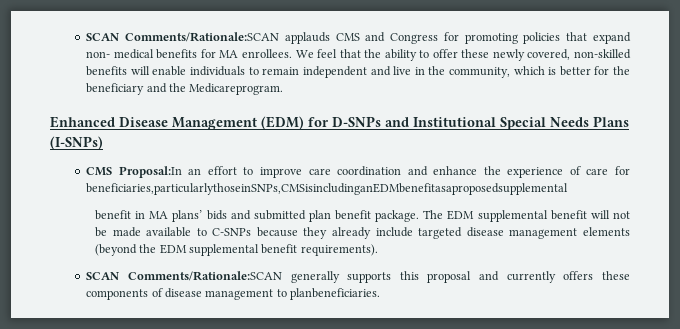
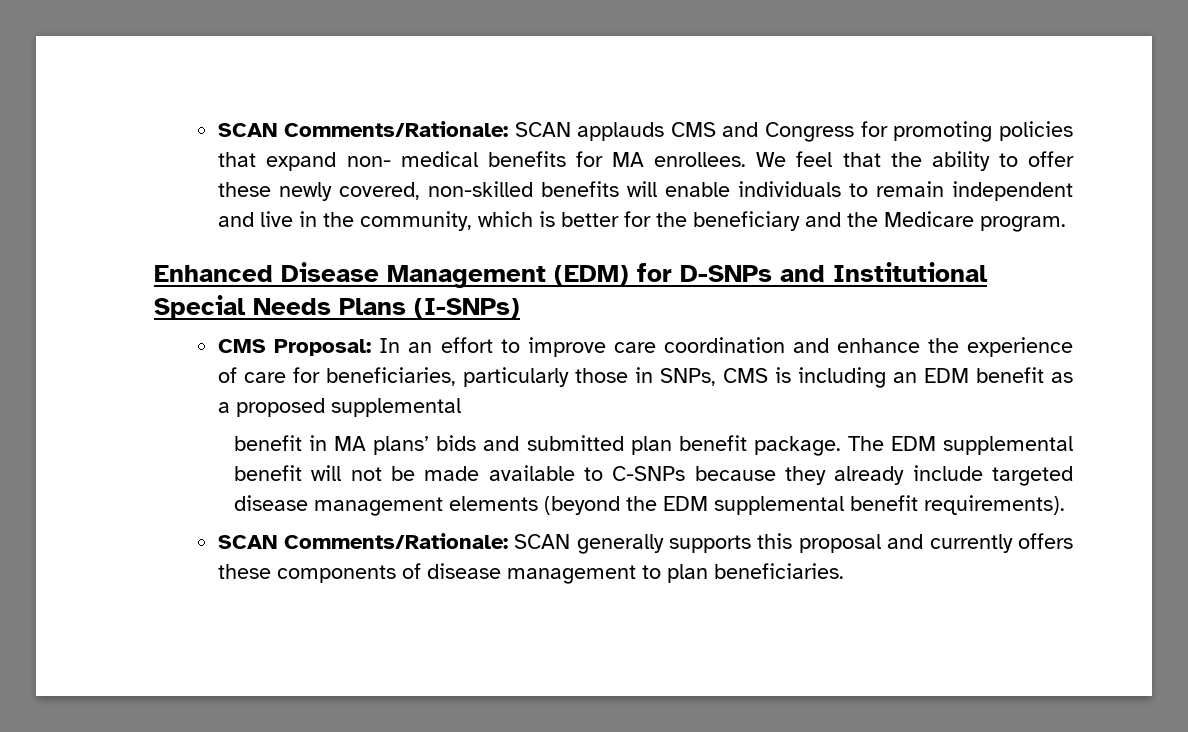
- SCAN Comments/Rationale:SCAN applauds CMS and Congress for promoting policies that expand non- medical benefits for MA enrollees.
+ SCAN Comments/Rationale: SCAN applauds CMS and Congress for promoting policies that expand non- medical benefits for MA enrollees.
- We feel that the ability to offer these newly covered, non-skilled benefits will enable individuals to remain independent and live in the community, which is better for the beneficiary and the Medicareprogram.
+ We feel that the ability to offer these newly covered, non-skilled benefits will enable individuals to remain independent and live in the community, which is better for the beneficiary and the Medicare program.
- CMS Proposal:In an effort to improve care coordination and enhance the experience of care for beneficiaries,particularlythoseinSNPs,CMSisincludinganEDMbenefitasaproposedsupplemental
+ CMS Proposal: In an effort to improve care coordination and enhance the experience of care for beneficiaries, particularly those in SNPs, CMS is including an EDM benefit as a proposed supplemental
- SCAN Comments/Rationale:SCAN generally supports this proposal and currently offers these components of disease management to planbeneficiaries.
+ SCAN Comments/Rationale: SCAN generally supports this proposal and currently offers these components of disease management to plan beneficiaries.

